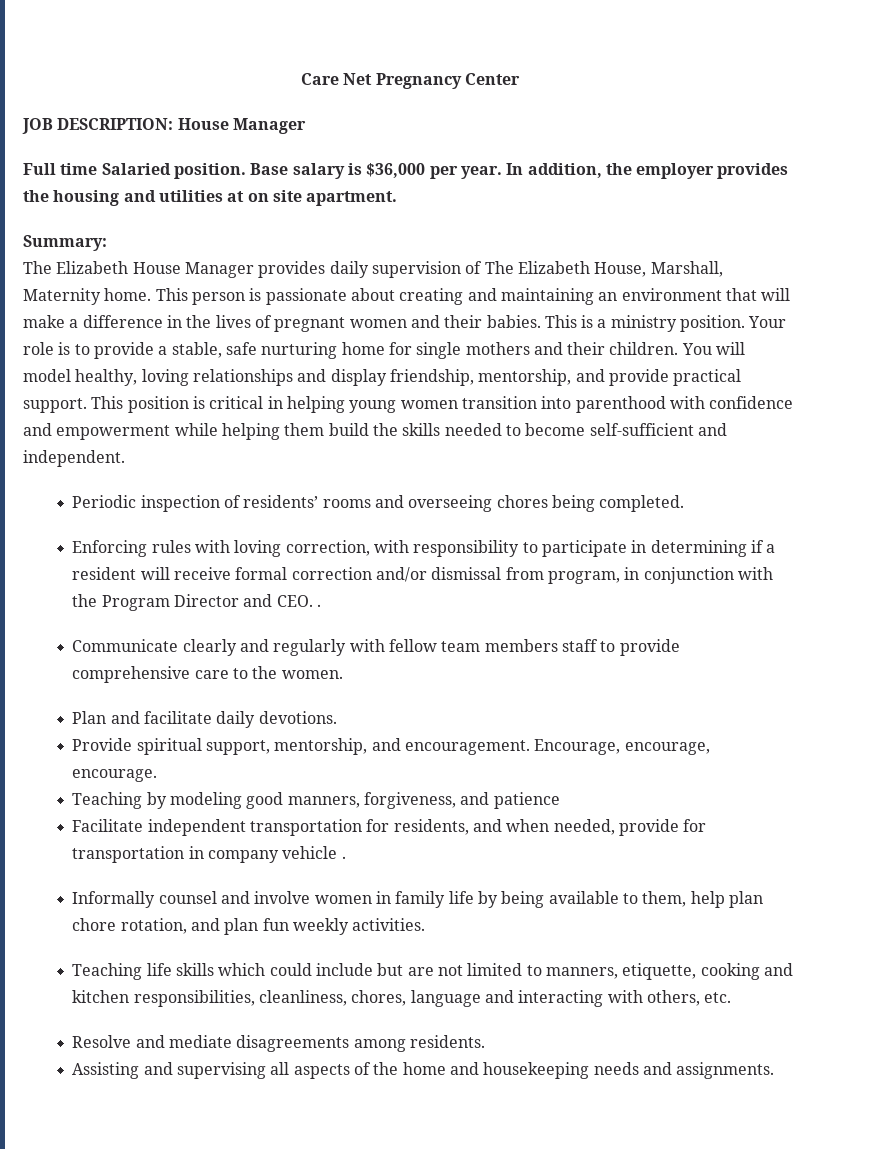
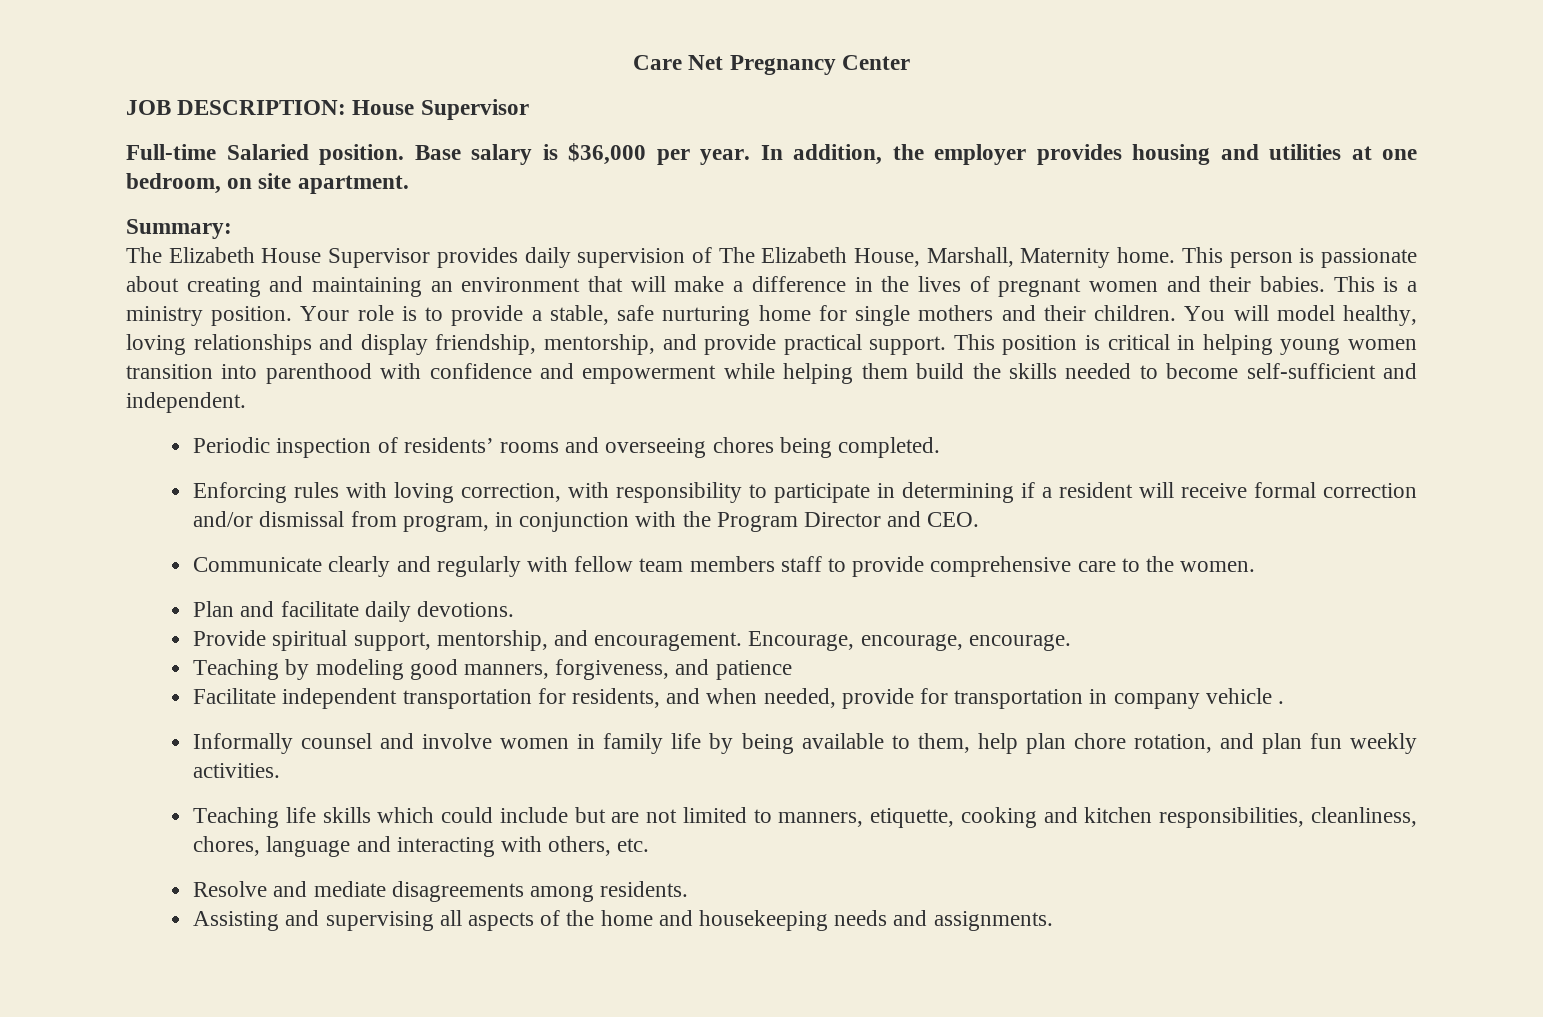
- JOB DESCRIPTION: House Manager
- Full time Salaried position.
+ JOB DESCRIPTION: House Supervisor
+ Full-time Salaried position.
- In addition, the employer provides the housing and utilities at on site apartment.
+ In addition, the employer provides housing and utilities at one bedroom, on site apartment.
- The Elizabeth House Manager provides daily supervision of The Elizabeth House, Marshall, Maternity home.
+ The Elizabeth House Supervisor provides daily supervision of The Elizabeth House, Marshall, Maternity home.
- Enforcing rules with loving correction, with responsibility to participate in determining if a resident will receive formal correction and/or dismissal from program, in conjunction with the Program Director and CEO. .
+ Enforcing rules with loving correction, with responsibility to participate in determining if a resident will receive formal correction and/or dismissal from program, in conjunction with the Program Director and CEO.

